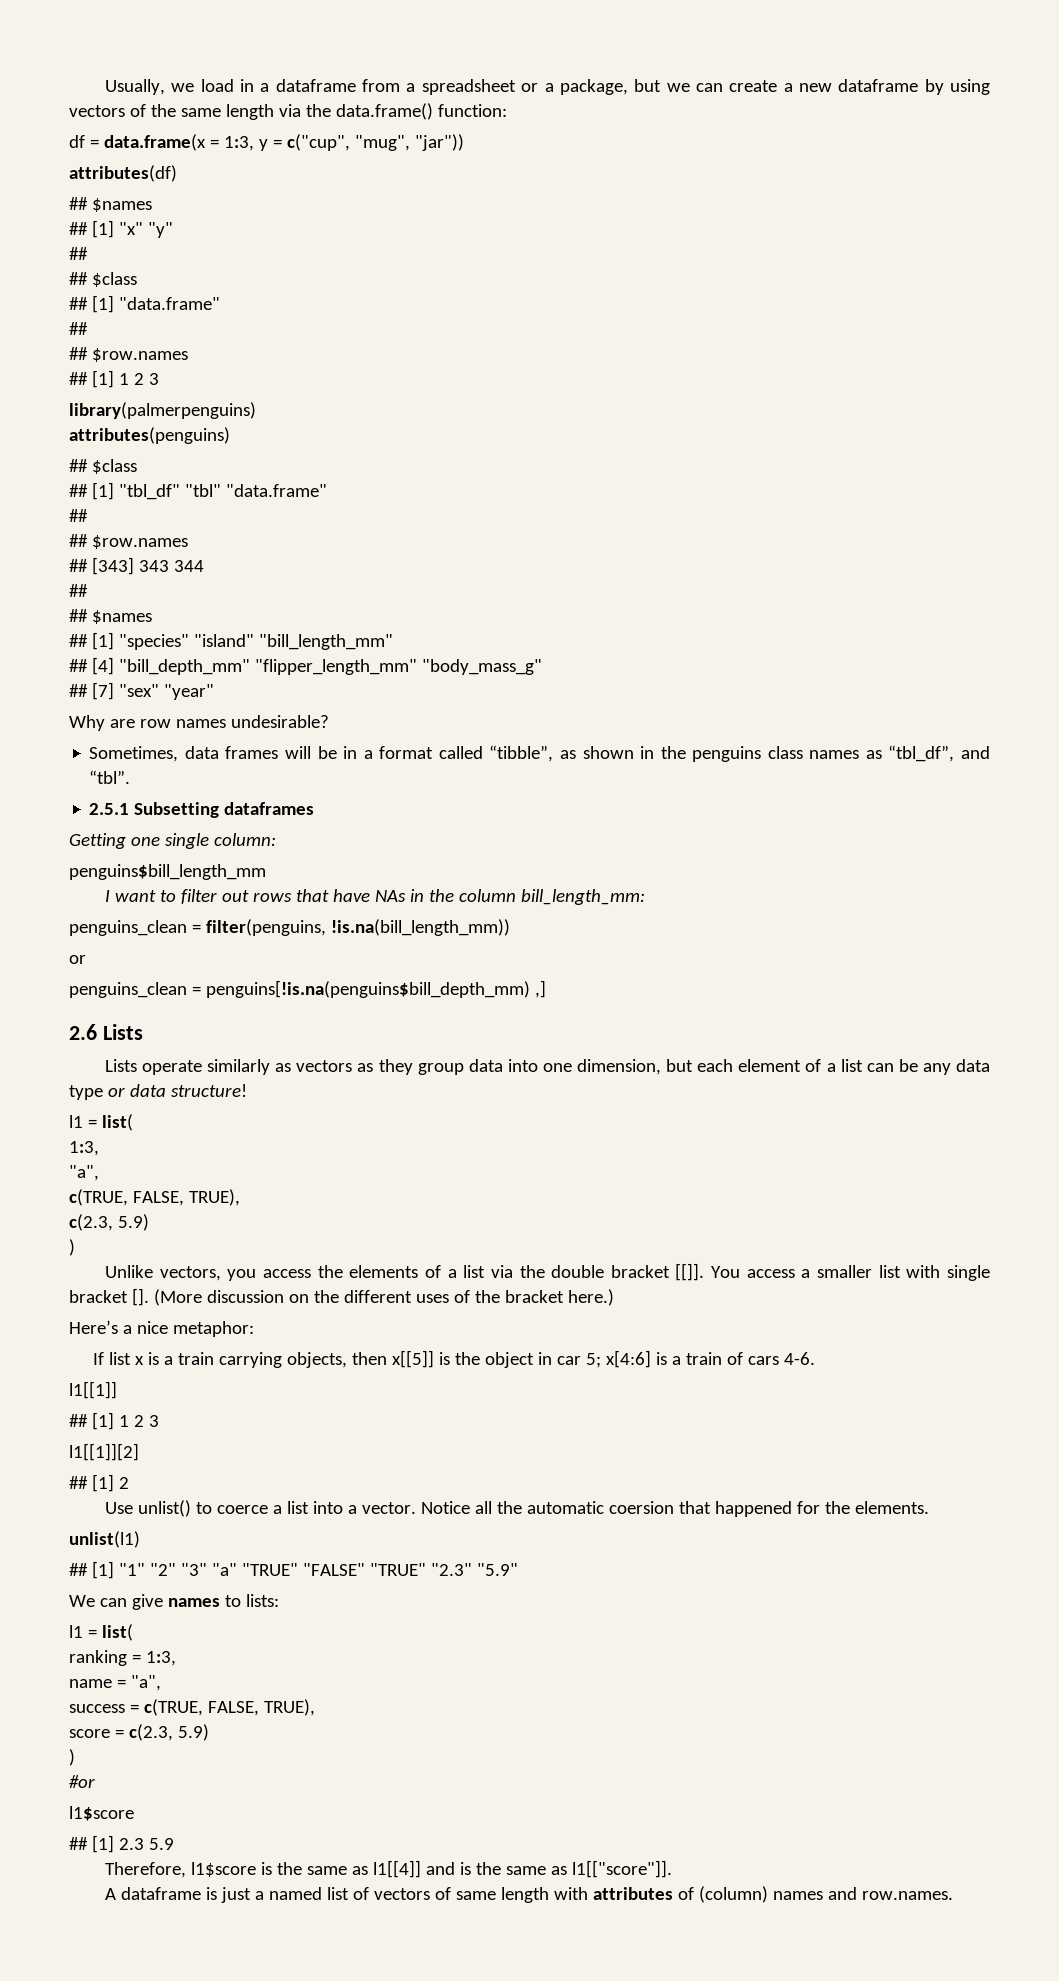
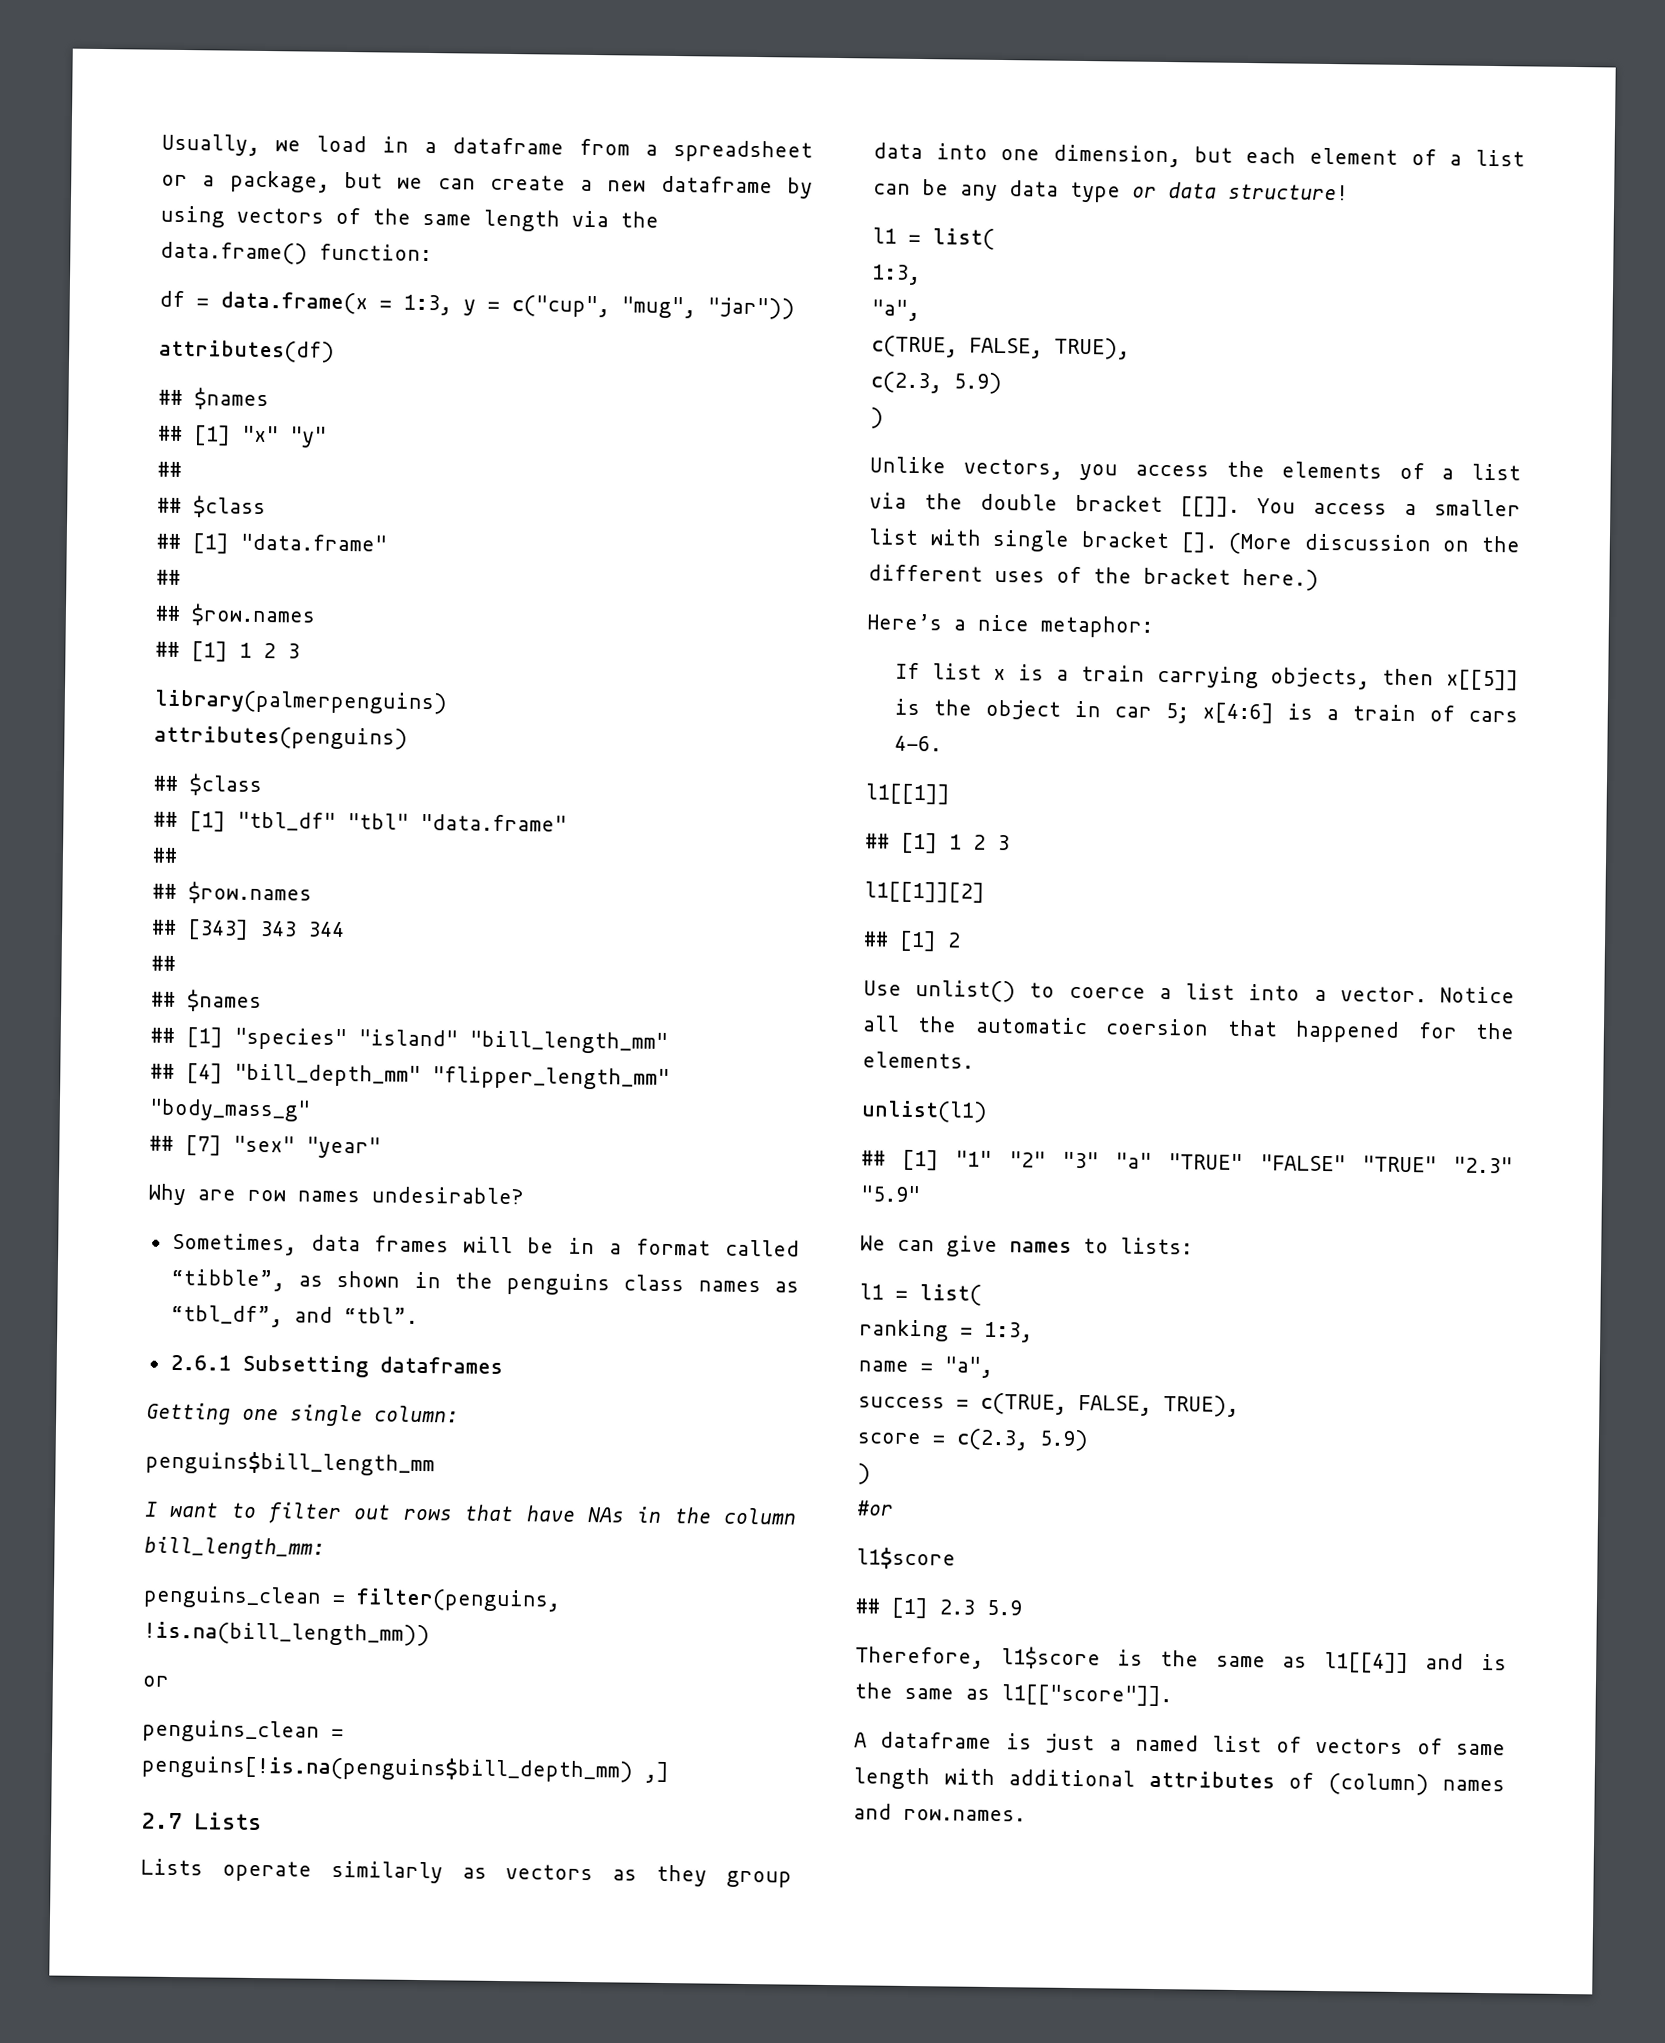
- 2.5.1 Subsetting dataframes
+ 2.6.1 Subsetting dataframes
- 2.6 Lists
+ 2.7 Lists
- A dataframe is just a named list of vectors of same length with attributes of (column) names and row.names.
+ A dataframe is just a named list of vectors of same length with additional attributes of (column) names and row.names.

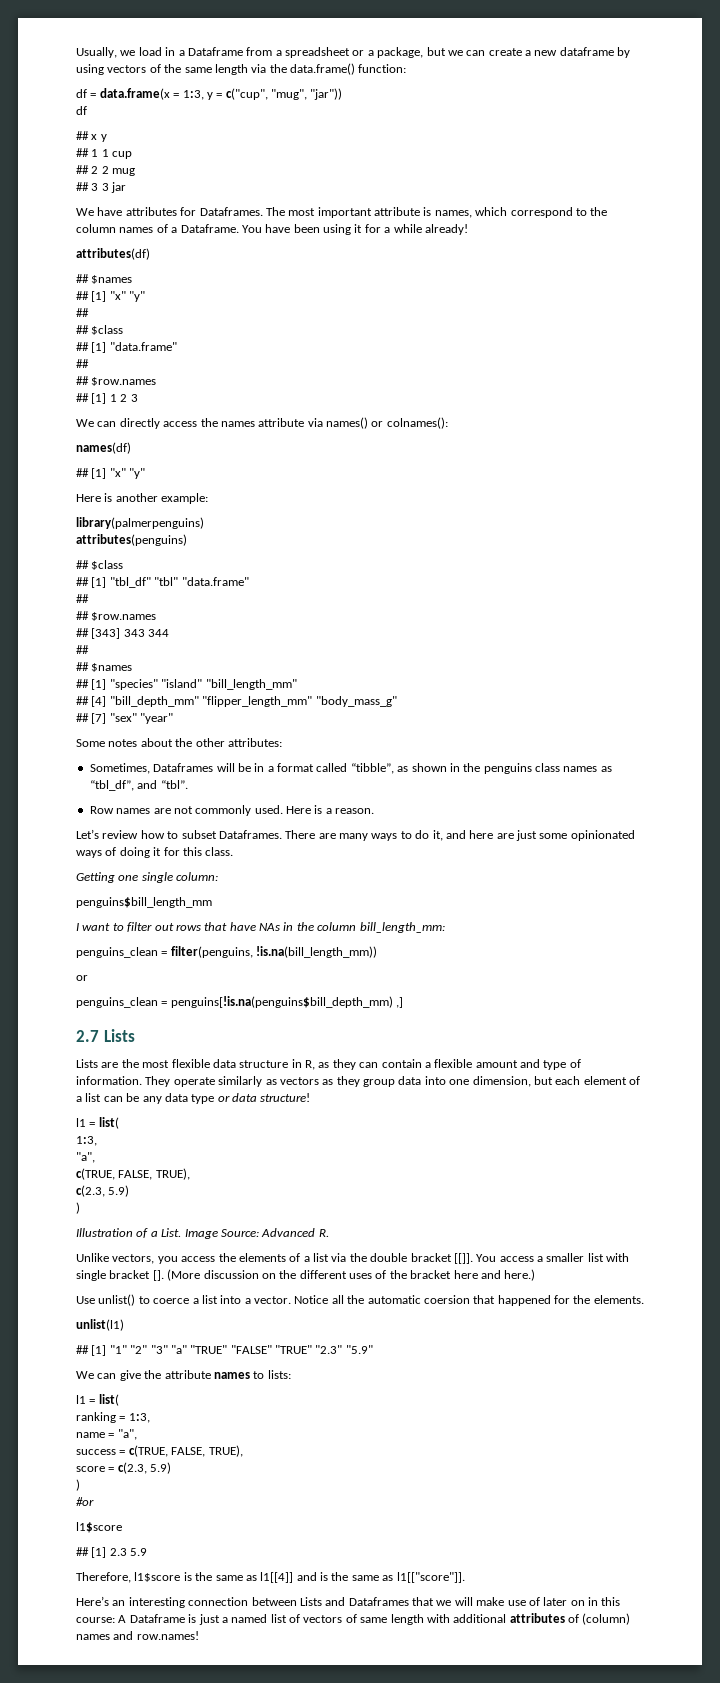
- Usually, we load in a dataframe from a spreadsheet or a package, but we can create a new dataframe by using vectors of the same length via the data.frame() function:
+ Usually, we load in a Dataframe from a spreadsheet or a package, but we can create a new dataframe by using vectors of the same length via the data.frame() function:
  df = data.frame(x = 1:3, y = c("cup", "mug", "jar"))
+ df
+ ## x y
+ ## 1 1 cup
+ ## 2 2 mug
+ ## 3 3 jar
+ We have attributes for Dataframes. The most important attribute is names, which correspond to the column names of a Dataframe. You have been using it for a while already!
+ We can directly access the names attribute via names() or colnames():
+ names(df)
+ ## [1] "x" "y"
+ Here is another example:
- Why are row names undesirable?
+ Some notes about the other attributes:
- Sometimes, data frames will be in a format called “tibble”, as shown in the penguins class names as “tbl_df”, and “tbl”.
+ Sometimes, Dataframes will be in a format called “tibble”, as shown in the penguins class names as “tbl_df”, and “tbl”.
- 2.6.1 Subsetting dataframes
+ Row names are not commonly used. Here is a reason.
+ Let’s review how to subset Dataframes. There are many ways to do it, and here are just some opinionated ways of doing it for this class.
- Lists operate similarly as vectors as they group data into one dimension, but each element of a list can be any data type or data structure!
+ Lists are the most flexible data structure in R, as they can contain a flexible amount and type of information. They operate similarly as vectors as they group data into one dimension, but each element of a list can be any data type or data structure!
+ Illustration of a List. Image Source: Advanced R.
- (More discussion on the different uses of the bracket here.)
+ (More discussion on the different uses of the bracket here and here.)
- Here’s a nice metaphor:
- If list x is a train carrying objects, then x[[5]] is the object in car 5; x[4:6] is a train of cars 4-6.
- l1[[1]]
- ## [1] 1 2 3
- l1[[1]][2]
- ## [1] 2
- We can give names to lists:
+ We can give the attribute names to lists:
- A dataframe is just a named list of vectors of same length with additional attributes of (column) names and row.names.
+ Here’s an interesting connection between Lists and Dataframes that we will make use of later on in this course: A Dataframe is just a named list of vectors of same length with additional attributes of (column) names and row.names!

